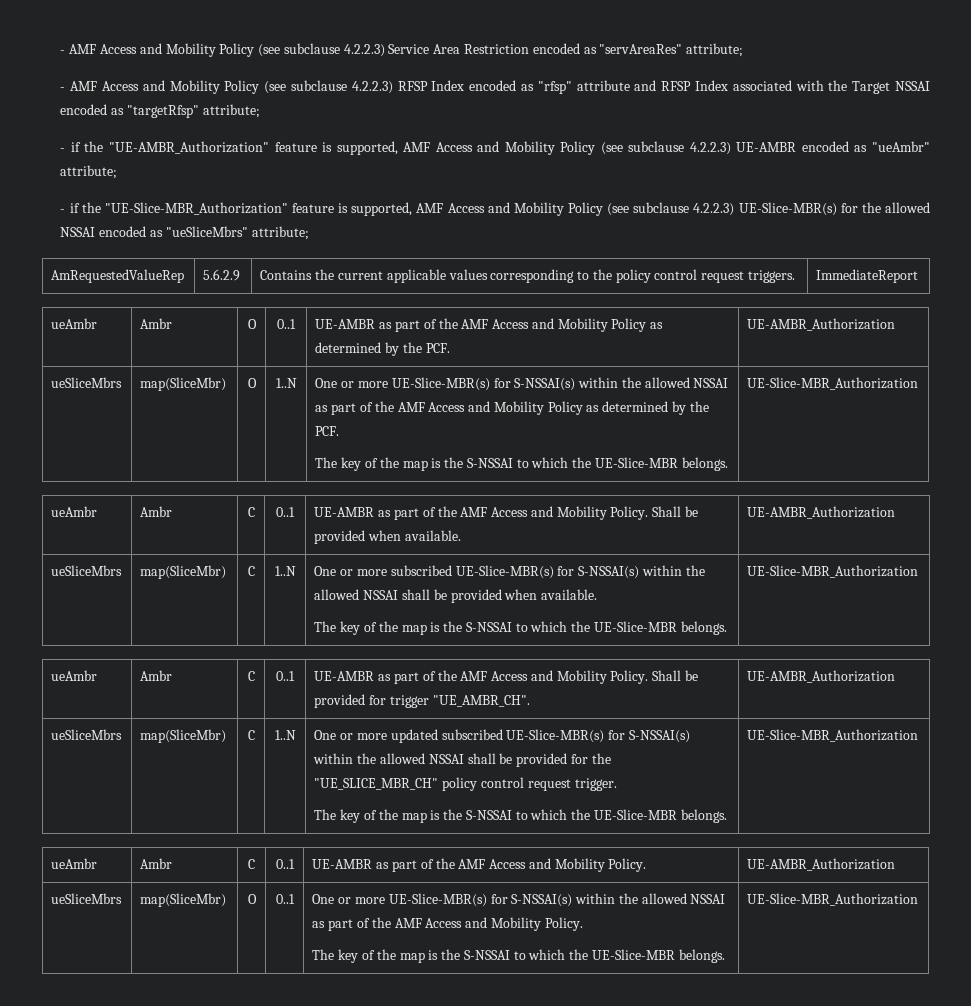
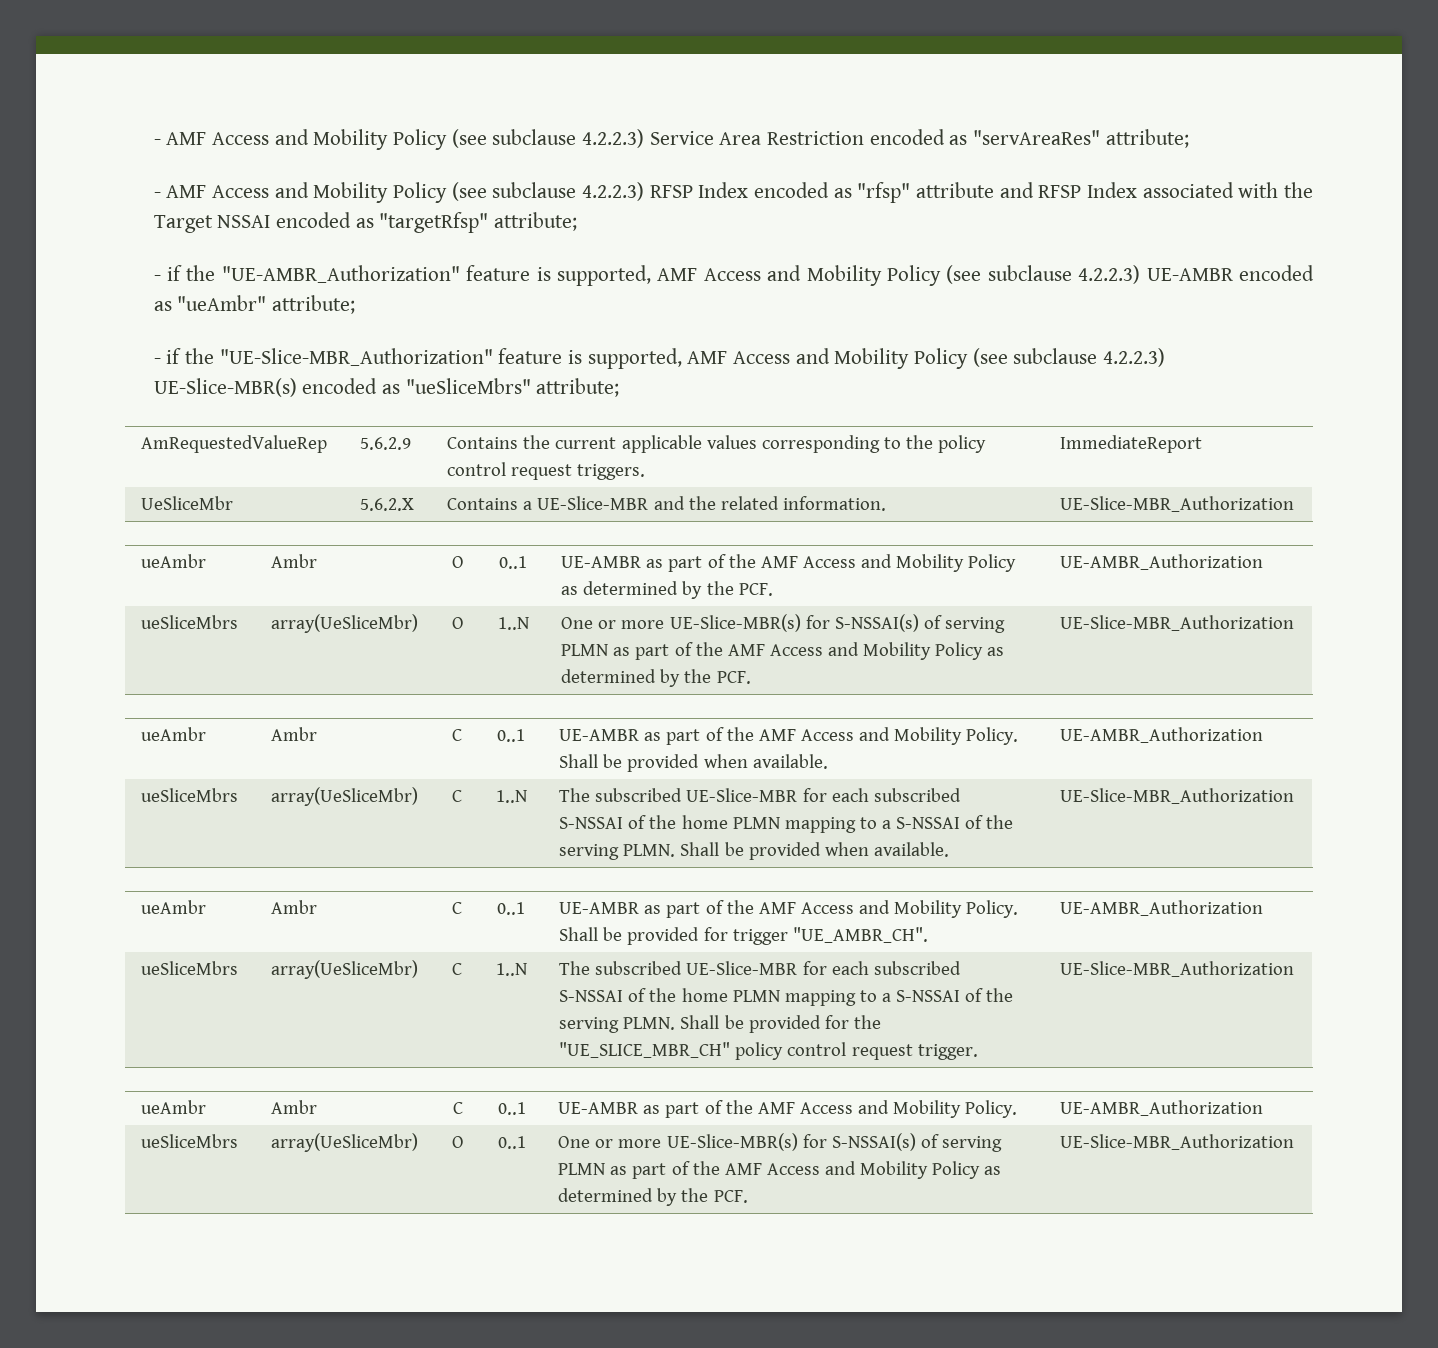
- - if the "UE-Slice-MBR_Authorization" feature is supported, AMF Access and Mobility Policy (see subclause 4.2.2.3) UE-Slice-MBR(s) for the allowed NSSAI encoded as "ueSliceMbrs" attribute;
+ - if the "UE-Slice-MBR_Authorization" feature is supported, AMF Access and Mobility Policy (see subclause 4.2.2.3) UE-Slice-MBR(s) encoded as "ueSliceMbrs" attribute;
+ UeSliceMbr | 5.6.2.X | Contains a UE-Slice-MBR and the related information. | UE-Slice-MBR_Authorization
  ueAmbr | Ambr | O | 0..1 | UE-AMBR as part of the AMF Access and Mobility Policy as determined by the PCF. | UE-AMBR_Authorization
- ueSliceMbrs | map(SliceMbr)
+ ueSliceMbrs | array(UeSliceMbr)
- 1..N | One or more UE-Slice-MBR(s) for S-NSSAI(s) within the allowed NSSAI as part of the AMF Access and Mobility Policy as determined by the PCF.
- The key of the map is the S-NSSAI to which the UE-Slice-MBR belongs.
+ 1..N | One or more UE-Slice-MBR(s) for S-NSSAI(s) of serving PLMN as part of the AMF Access and Mobility Policy as determined by the PCF.
- ueSliceMbrs | map(SliceMbr) | C | 1..N | One or more subscribed UE-Slice-MBR(s) for S-NSSAI(s) within the allowed NSSAI shall be provided when available.
- The key of the map is the S-NSSAI to which the UE-Slice-MBR belongs. | UE-Slice-MBR_Authorization
+ ueSliceMbrs | array(UeSliceMbr) | C | 1..N | The subscribed UE-Slice-MBR for each subscribed S-NSSAI of the home PLMN mapping to a S-NSSAI of the serving PLMN. Shall be provided when available. | UE-Slice-MBR_Authorization
- ueSliceMbrs | map(SliceMbr) | C | 1..N | One or more updated subscribed UE-Slice-MBR(s) for S-NSSAI(s) within the allowed NSSAI shall be provided for the "UE_SLICE_MBR_CH" policy control request trigger.
- The key of the map is the S-NSSAI to which the UE-Slice-MBR belongs. | UE-Slice-MBR_Authorization
+ ueSliceMbrs | array(UeSliceMbr) | C | 1..N | The subscribed UE-Slice-MBR for each subscribed S-NSSAI of the home PLMN mapping to a S-NSSAI of the serving PLMN. Shall be provided for the "UE_SLICE_MBR_CH" policy control request trigger. | UE-Slice-MBR_Authorization
- ueSliceMbrs | map(SliceMbr) | O | 0..1 | One or more UE-Slice-MBR(s) for S-NSSAI(s) within the allowed NSSAI as part of the AMF Access and Mobility Policy.
- The key of the map is the S-NSSAI to which the UE-Slice-MBR belongs. | UE-Slice-MBR_Authorization
+ ueSliceMbrs | array(UeSliceMbr) | O | 0..1 | One or more UE-Slice-MBR(s) for S-NSSAI(s) of serving PLMN as part of the AMF Access and Mobility Policy as determined by the PCF. | UE-Slice-MBR_Authorization

